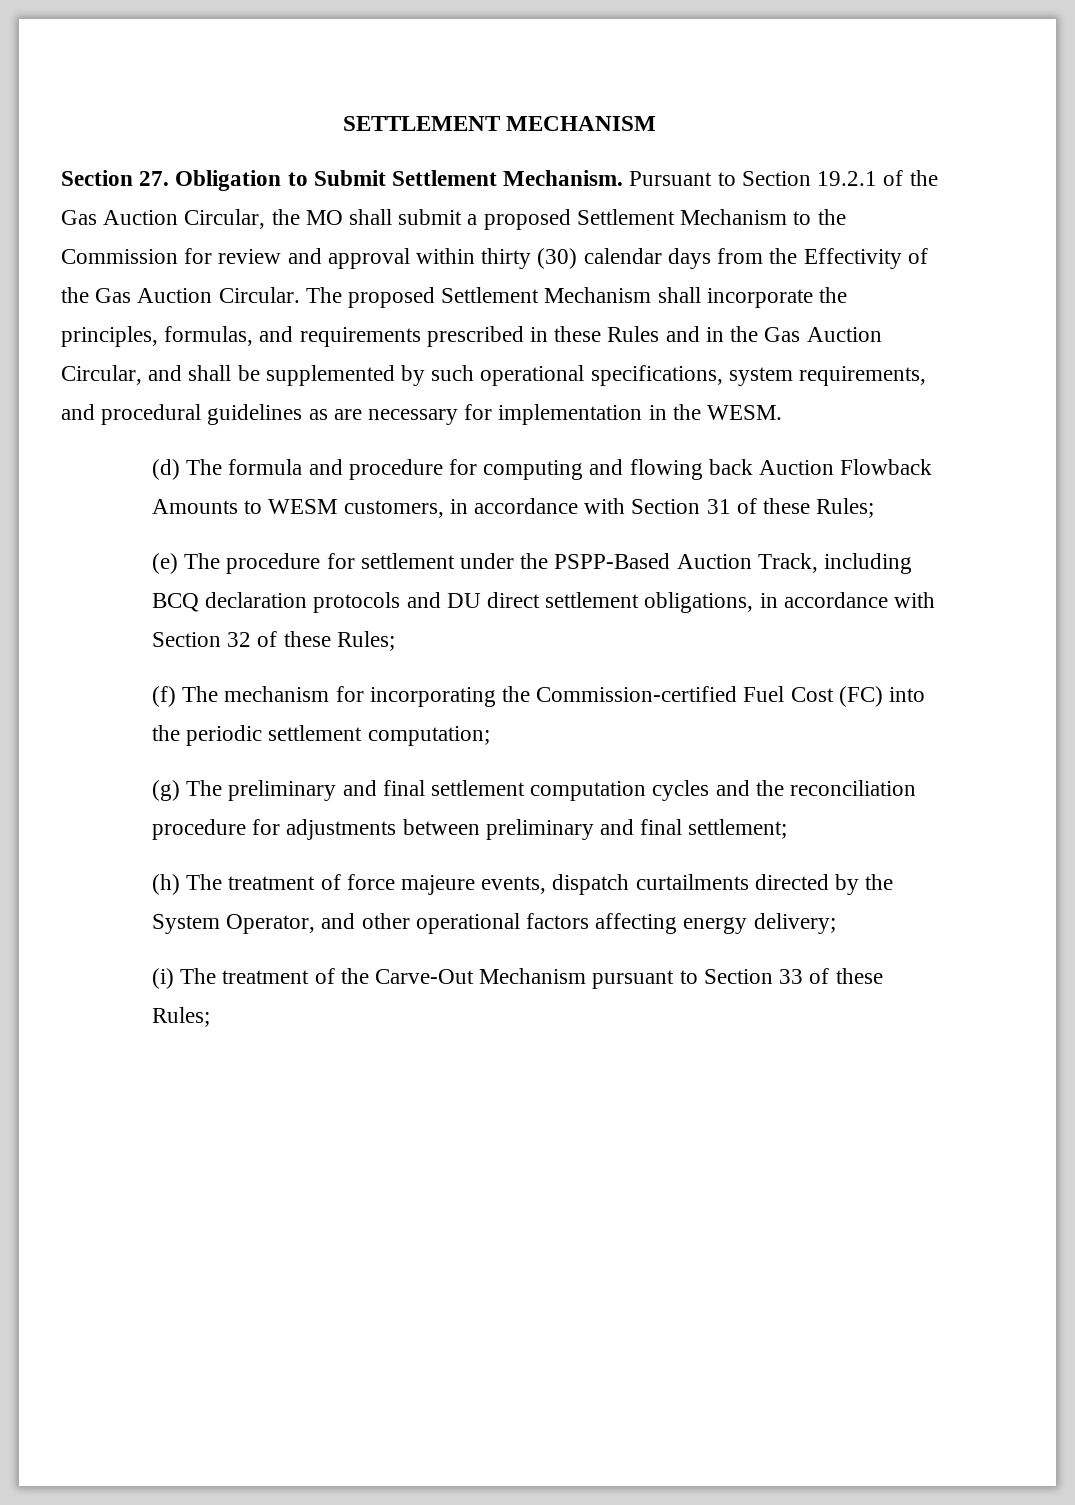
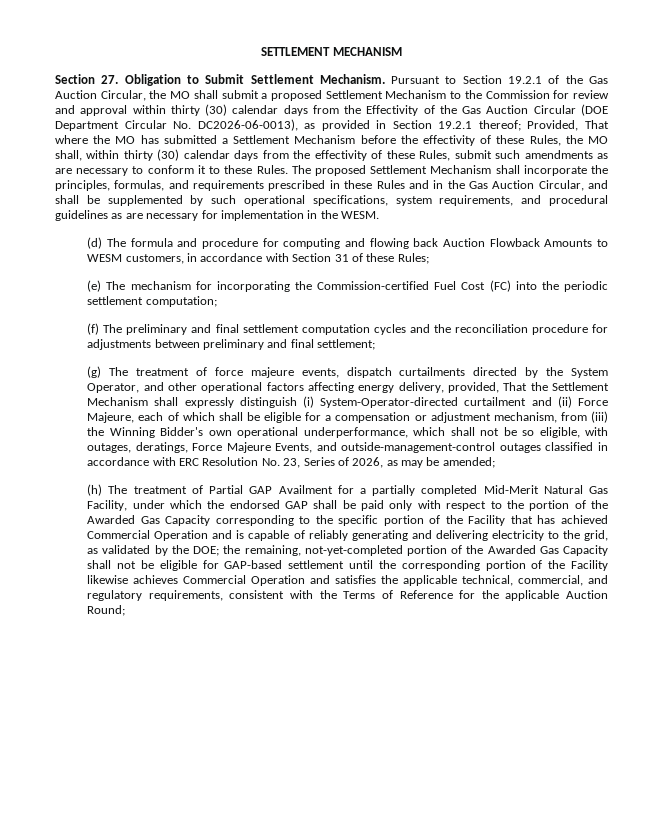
- Pursuant to Section 19.2.1 of the Gas Auction Circular, the MO shall submit a proposed Settlement Mechanism to the Commission for review and approval within thirty (30) calendar days from the Effectivity of the Gas Auction Circular.
+ Pursuant to Section 19.2.1 of the Gas Auction Circular, the MO shall submit a proposed Settlement Mechanism to the Commission for review and approval within thirty (30) calendar days from the Effectivity of the Gas Auction Circular (DOE Department Circular No. DC2026-06-0013), as provided in Section 19.2.1 thereof; Provided, That where the MO has submitted a Settlement Mechanism before the effectivity of these Rules, the MO shall, within thirty (30) calendar days from the effectivity of these Rules, submit such amendments as are necessary to conform it to these Rules.
- (e) The procedure for settlement under the PSPP-Based Auction Track, including BCQ declaration protocols and DU direct settlement obligations, in accordance with Section 32 of these Rules;
- (f) The mechanism for incorporating the Commission-certified Fuel Cost (FC) into the periodic settlement computation;
+ (e) The mechanism for incorporating the Commission-certified Fuel Cost (FC) into the periodic settlement computation;
- (g) The preliminary and final settlement computation cycles and the reconciliation procedure for adjustments between preliminary and final settlement;
+ (f) The preliminary and final settlement computation cycles and the reconciliation procedure for adjustments between preliminary and final settlement;
- (h) The treatment of force majeure events, dispatch curtailments directed by the System Operator, and other operational factors affecting energy delivery;
- (i) The treatment of the Carve-Out Mechanism pursuant to Section 33 of these Rules;
+ (g) The treatment of force majeure events, dispatch curtailments directed by the System Operator, and other operational factors affecting energy delivery, provided, That the Settlement Mechanism shall expressly distinguish (i) System-Operator-directed curtailment and (ii) Force Majeure, each of which shall be eligible for a compensation or adjustment mechanism, from (iii) the Winning Bidder's own operational underperformance, which shall not be so eligible, with outages, deratings, Force Majeure Events, and outside-management-control outages classified in accordance with ERC Resolution No. 23, Series of 2026, as may be amended;
+ (h) The treatment of Partial GAP Availment for a partially completed Mid-Merit Natural Gas Facility, under which the endorsed GAP shall be paid only with respect to the portion of the Awarded Gas Capacity corresponding to the specific portion of the Facility that has achieved Commercial Operation and is capable of reliably generating and delivering electricity to the grid, as validated by the DOE; the remaining, not-yet-completed portion of the Awarded Gas Capacity shall not be eligible for GAP-based settlement until the corresponding portion of the Facility likewise achieves Commercial Operation and satisfies the applicable technical, commercial, and regulatory requirements, consistent with the Terms of Reference for the applicable Auction Round;

